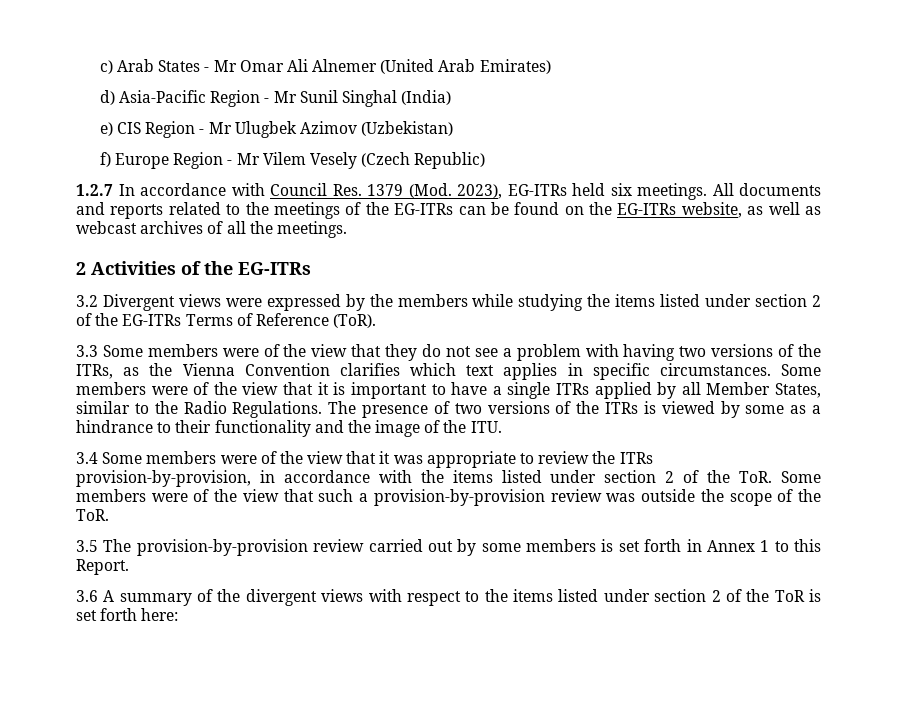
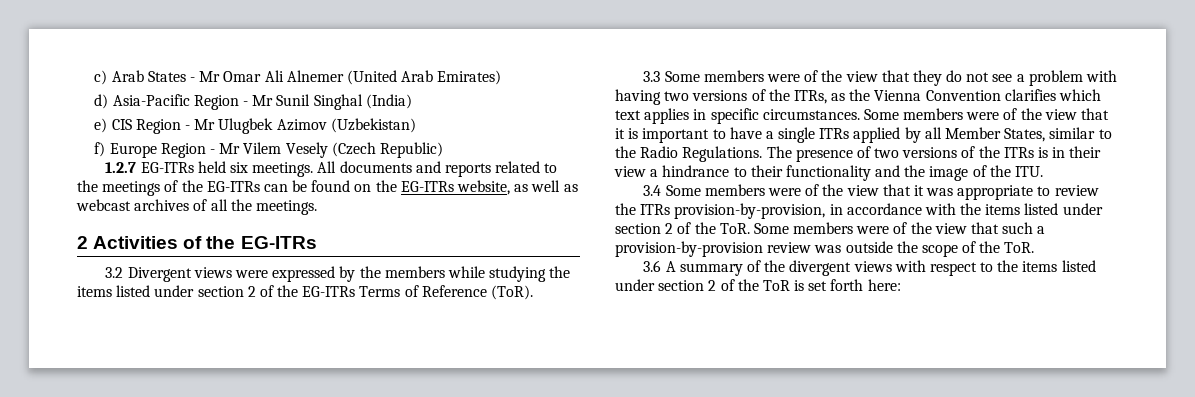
- 1.2.7 In accordance with Council Res. 1379 (Mod. 2023), EG-ITRs held six meetings.
+ 1.2.7 EG-ITRs held six meetings.
- The presence of two versions of the ITRs is viewed by some as a hindrance to their functionality and the image of the ITU.
+ The presence of two versions of the ITRs is in their view a hindrance to their functionality and the image of the ITU.
- 3.5 The provision-by-provision review carried out by some members is set forth in Annex 1 to this Report.

